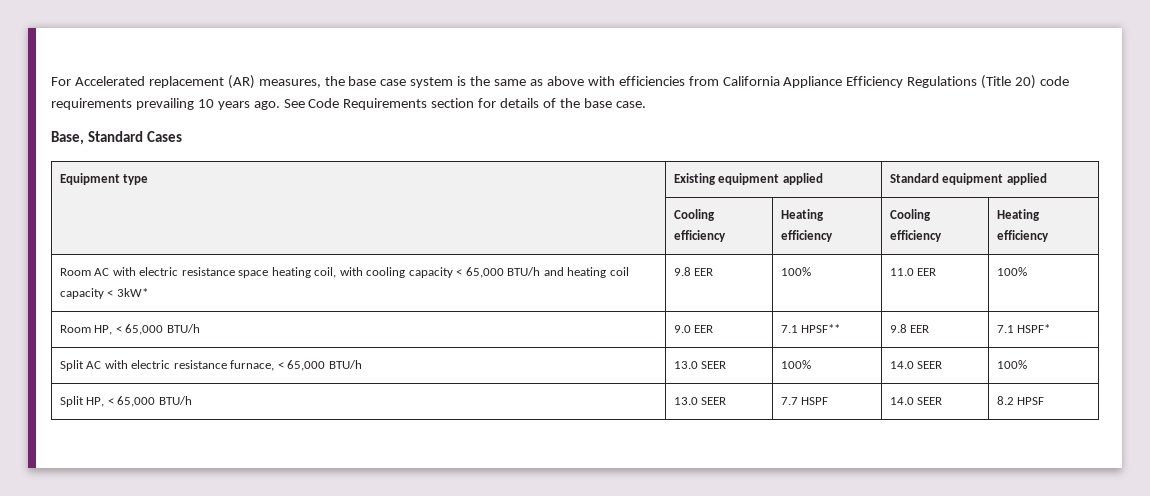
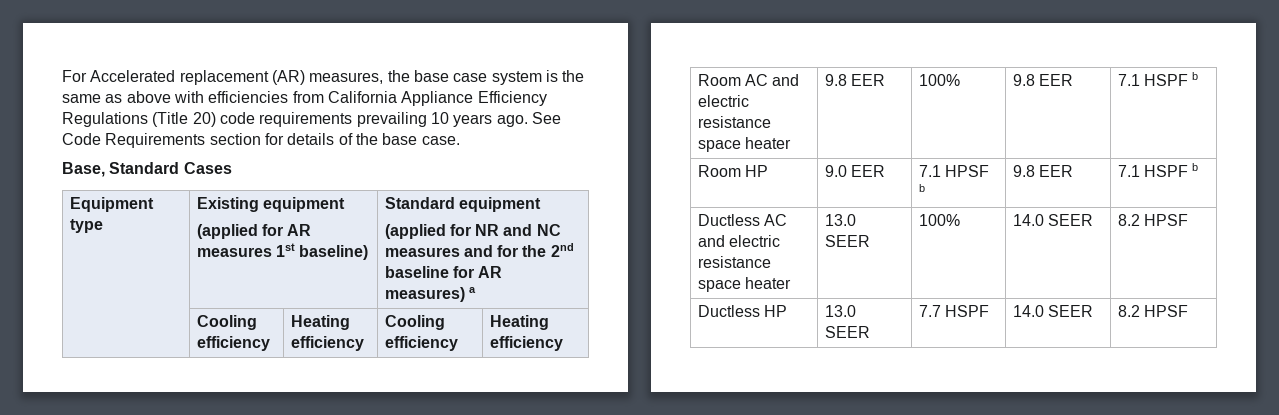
- Equipment type | Existing equipment applied | Standard equipment applied
+ Equipment type | Existing equipment
+ (applied for AR measures 1st baseline) | Standard equipment
+ (applied for NR and NC measures and for the 2nd baseline for AR measures) a
- Room AC with electric resistance space heating coil, with cooling capacity < 65,000 BTU/h and heating coil capacity < 3kW* | 9.8 EER | 100% | 11.0 EER | 100%
- Room HP, < 65,000 BTU/h | 9.0 EER | 7.1 HPSF** | 9.8 EER | 7.1 HSPF*
- Split AC with electric resistance furnace, < 65,000 BTU/h | 13.0 SEER | 100% | 14.0 SEER | 100%
- Split HP, < 65,000 BTU/h | 13.0 SEER | 7.7 HSPF | 14.0 SEER | 8.2 HPSF
+ Room AC and electric resistance space heater | 9.8 EER | 100% | 9.8 EER | 7.1 HSPF b
+ Room HP | 9.0 EER | 7.1 HPSF b | 9.8 EER | 7.1 HSPF b
+ Ductless AC and electric resistance space heater | 13.0 SEER | 100% | 14.0 SEER | 8.2 HPSF
+ Ductless HP | 13.0 SEER | 7.7 HSPF | 14.0 SEER | 8.2 HPSF

